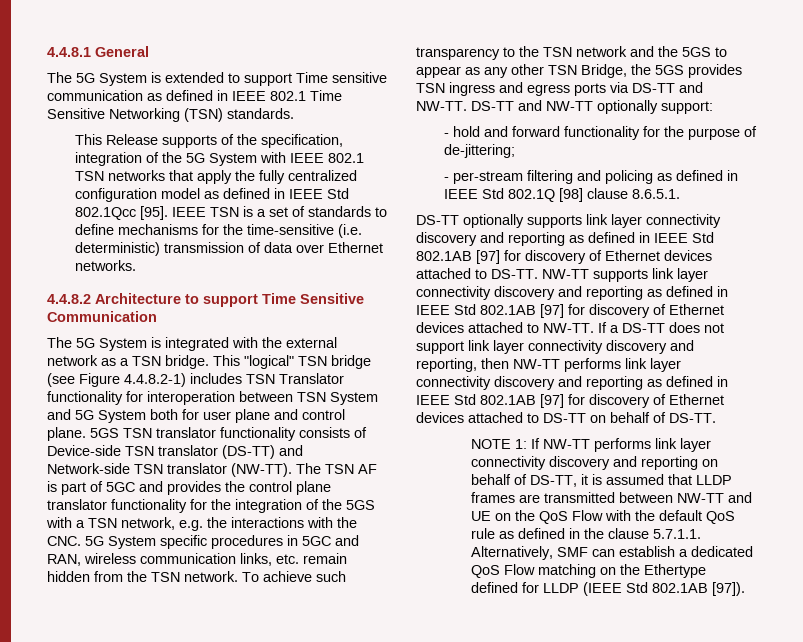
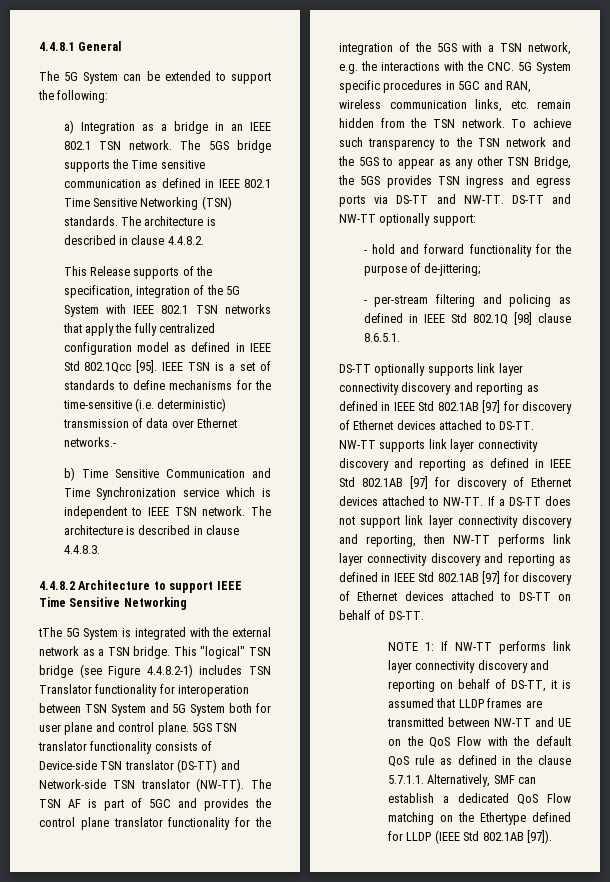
- The 5G System is extended to support Time sensitive communication as defined in IEEE 802.1 Time Sensitive Networking (TSN) standards.
+ The 5G System can be extended to support the following:
+ a) Integration as a bridge in an IEEE 802.1 TSN network. The 5GS bridge supports the Time sensitive communication as defined in IEEE 802.1 Time Sensitive Networking (TSN) standards. The architecture is described in clause 4.4.8.2.
- IEEE TSN is a set of standards to define mechanisms for the time-sensitive (i.e. deterministic) transmission of data over Ethernet networks.
+ IEEE TSN is a set of standards to define mechanisms for the time-sensitive (i.e. deterministic) transmission of data over Ethernet networks.-
+ b) Time Sensitive Communication and Time Synchronization service which is independent to IEEE TSN network. The architecture is described in clause 4.4.8.3.
- 4.4.8.2 Architecture to support Time Sensitive Communication
- The 5G System is integrated with the external network as a TSN bridge.
+ 4.4.8.2 Architecture to support IEEE Time Sensitive Networking
+ tThe 5G System is integrated with the external network as a TSN bridge.

